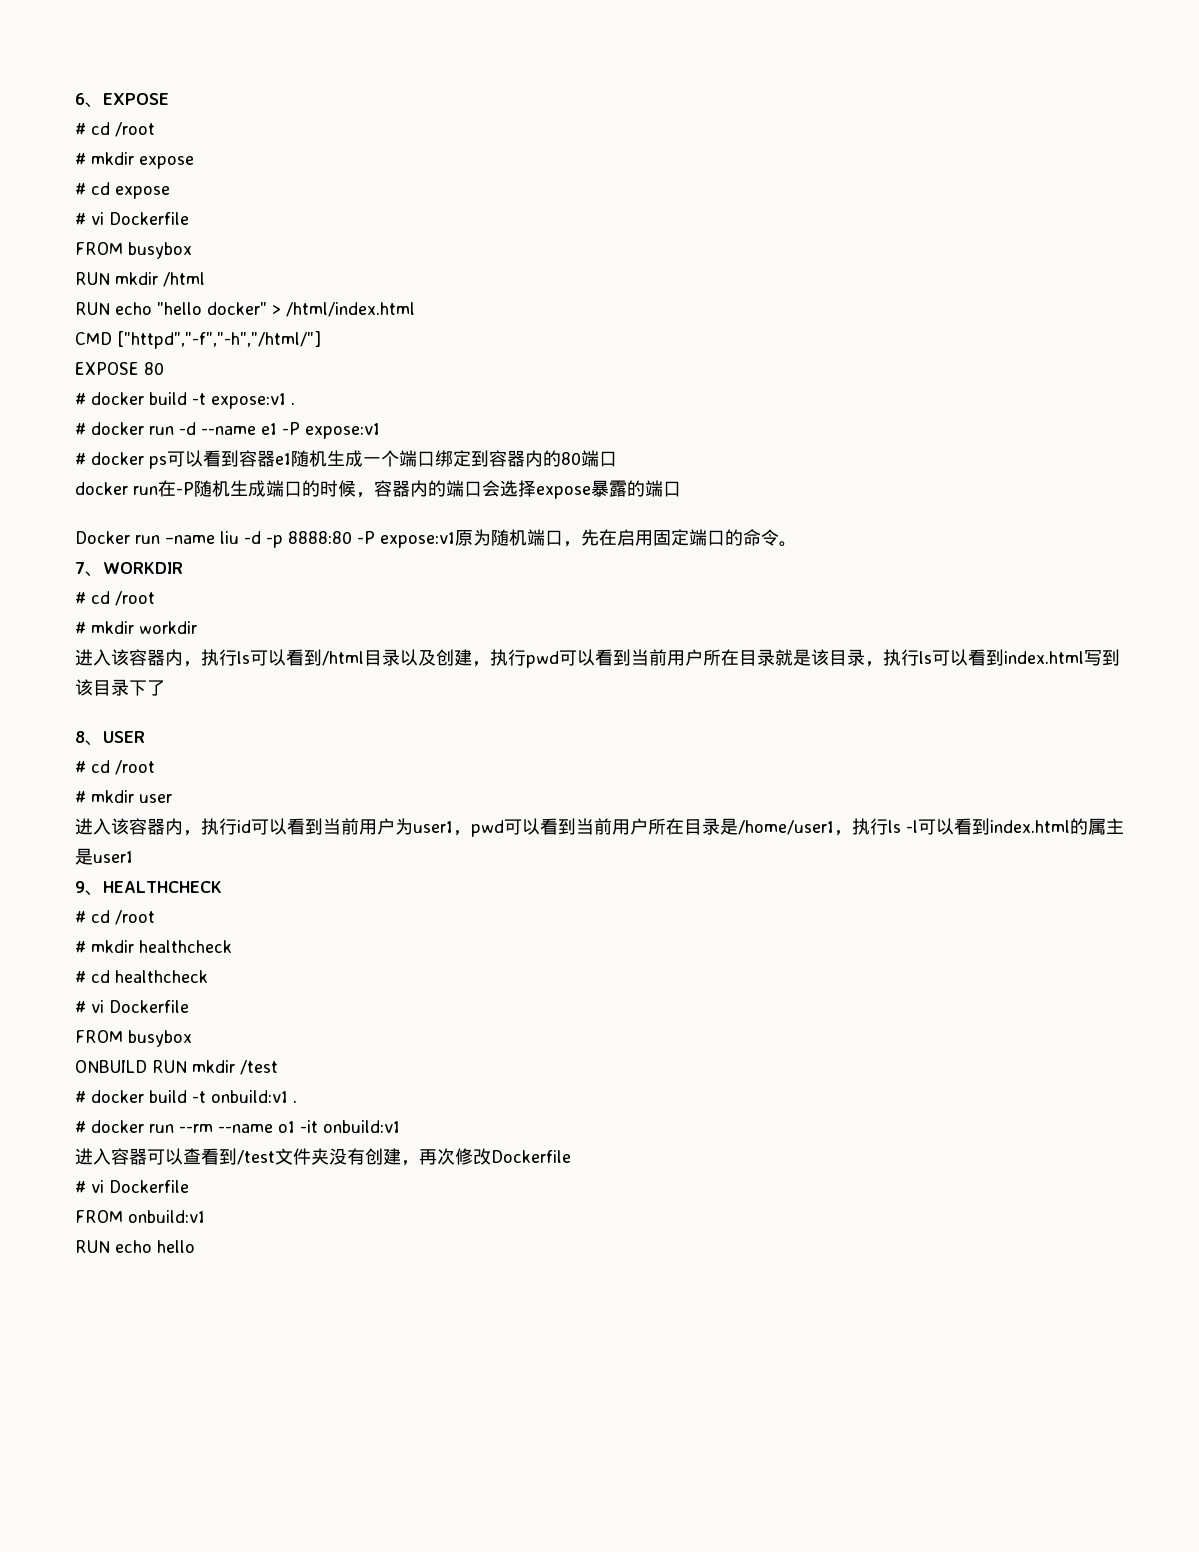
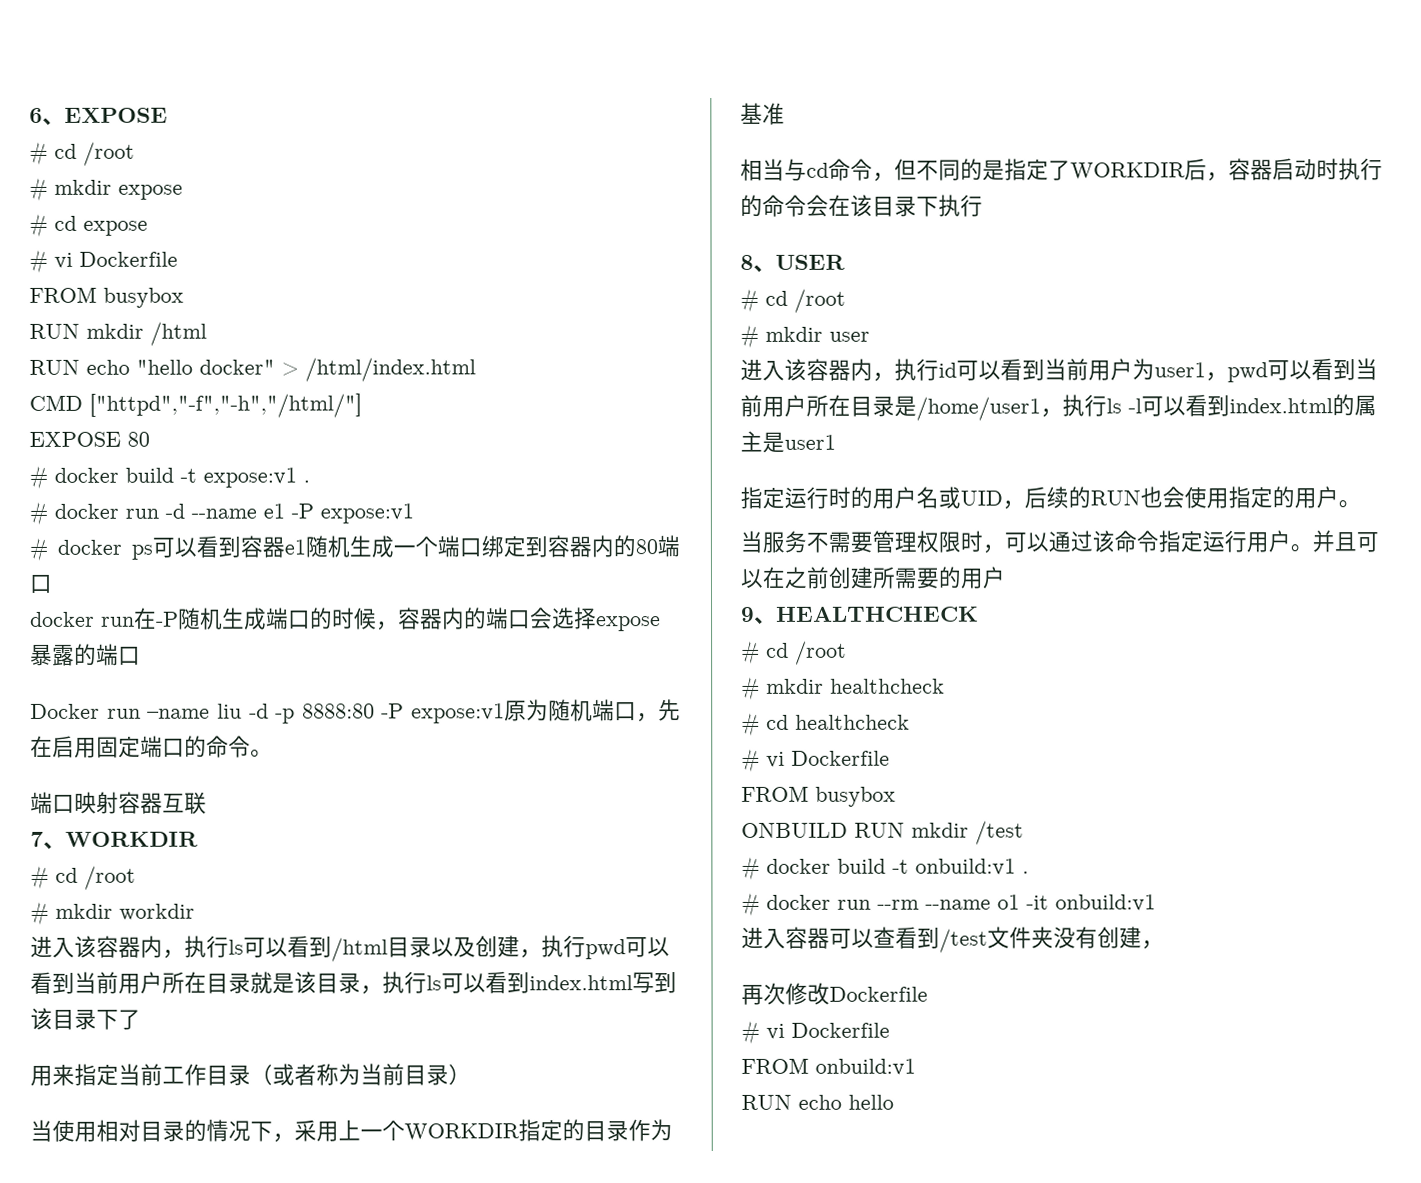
+ 端口映射容器互联
+ 用来指定当前工作目录（或者称为当前目录）
+ 当使用相对目录的情况下，采用上一个WORKDIR指定的目录作为基准
+ 相当与cd命令，但不同的是指定了WORKDIR后，容器启动时执行的命令会在该目录下执行
+ 指定运行时的用户名或UID，后续的RUN也会使用指定的用户。
+ 当服务不需要管理权限时，可以通过该命令指定运行用户。并且可以在之前创建所需要的用户
- 进入容器可以查看到/test文件夹没有创建，再次修改Dockerfile
+ 进入容器可以查看到/test文件夹没有创建，
+ 再次修改Dockerfile

